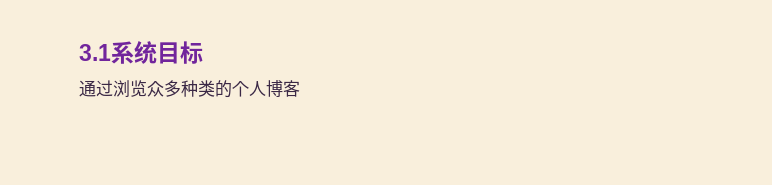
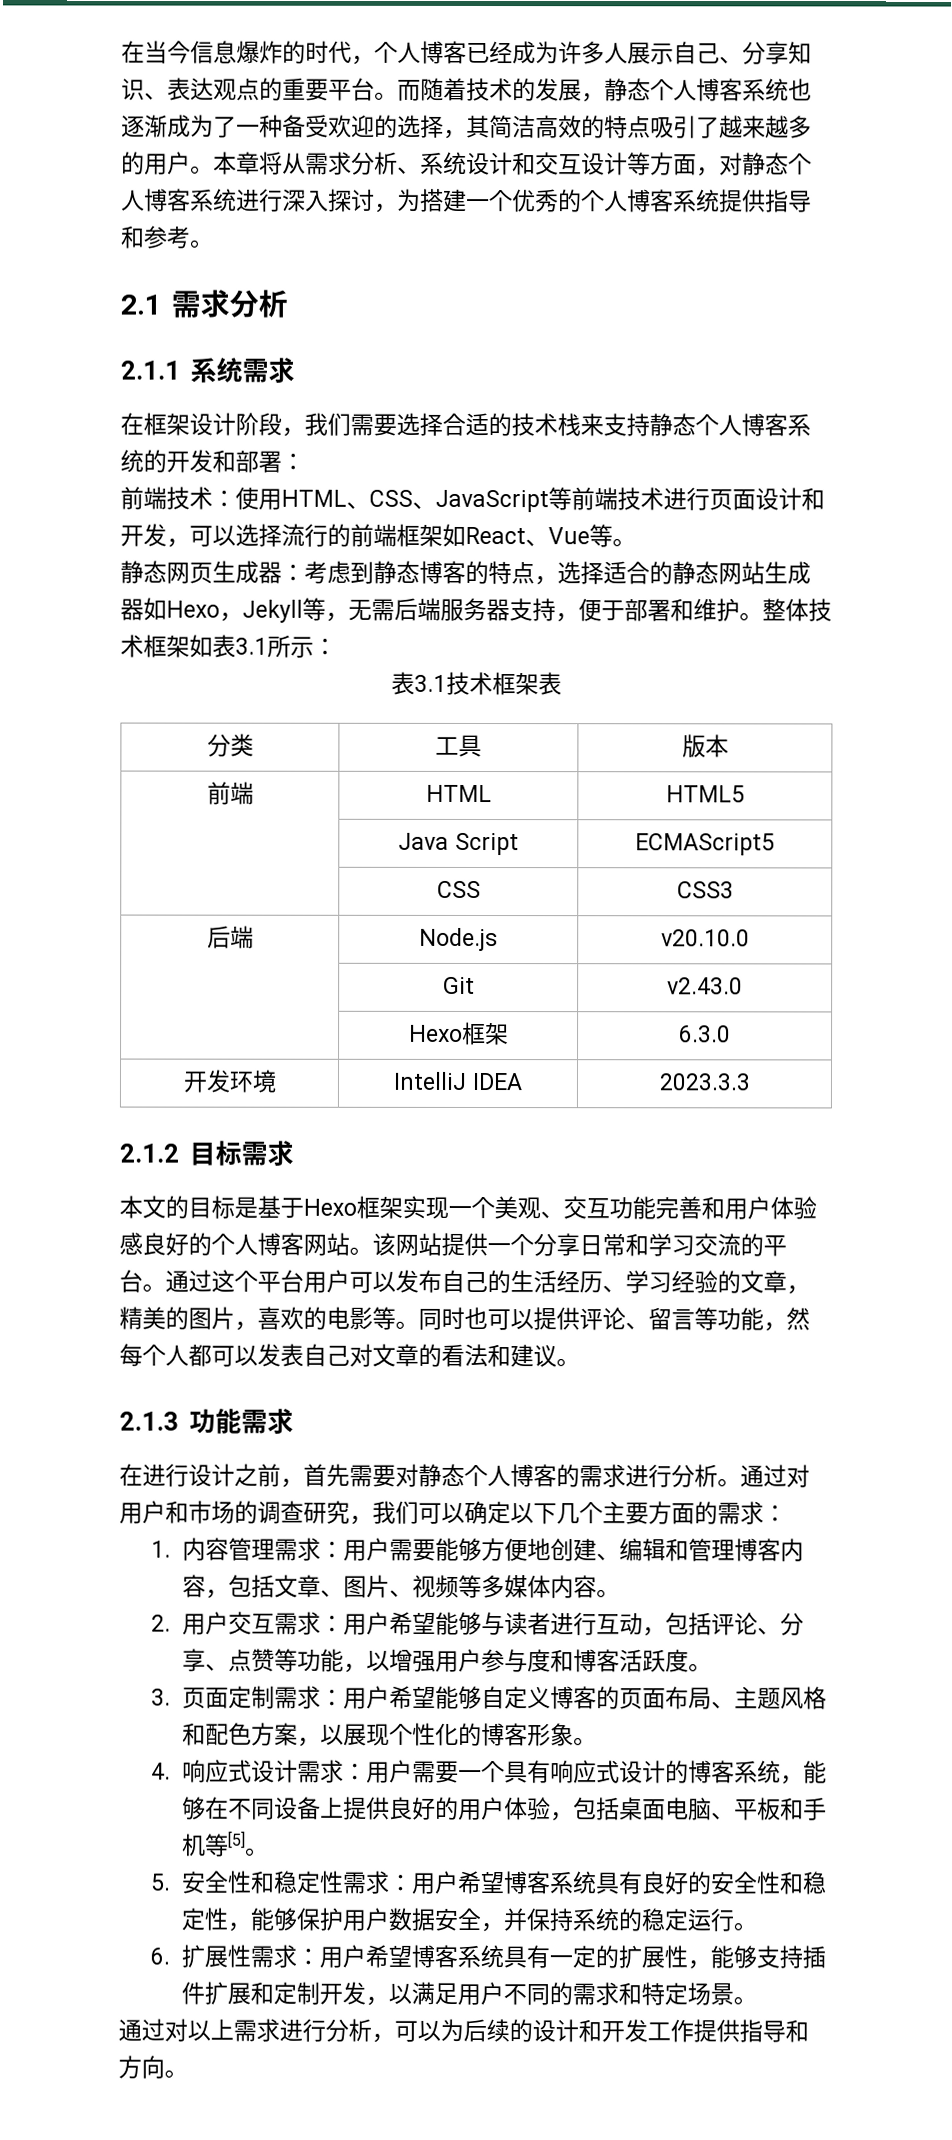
- 3.1系统目标
- 通过浏览众多种类的个人博客
+ 在当今信息爆炸的时代，个人博客已经成为许多人展示自己、分享知识、表达观点的重要平台。而随着技术的发展，静态个人博客系统也逐渐成为了一种备受欢迎的选择，其简洁高效的特点吸引了越来越多的用户。本章将从需求分析、系统设计和交互设计等方面，对静态个人博客系统进行深入探讨，为搭建一个优秀的个人博客系统提供指导和参考。
+ 2.1需求分析
+ 2.1.1系统需求
+ 在框架设计阶段，我们需要选择合适的技术栈来支持静态个人博客系统的开发和部署：
+ 前端技术：使用HTML、CSS、JavaScript等前端技术进行页面设计和开发，可以选择流行的前端框架如React、Vue等。
+ 静态网页生成器：考虑到静态博客的特点，选择适合的静态网站生成器如Hexo，Jekyll等，无需后端服务器支持，便于部署和维护。整体技术框架如表3.1所示：
+ 表3.1技术框架表
+ 分类 | 工具 | 版本
+ 前端 | HTML | HTML5
+ | Java Script | ECMAScript5
+ | CSS | CSS3
+ 后端 | Node.js | v20.10.0
+ | Git | v2.43.0
+ | Hexo框架 | 6.3.0
+ 开发环境 | IntelliJ IDEA | 2023.3.3
+ 2.1.2目标需求
+ 本文的目标是基于Hexo框架实现一个美观、交互功能完善和用户体验感良好的个人博客网站。该网站提供一个分享日常和学习交流的平台。通过这个平台用户可以发布自己的生活经历、学习经验的文章，精美的图片，喜欢的电影等。同时也可以提供评论、留言等功能，然每个人都可以发表自己对文章的看法和建议。
+ 2.1.3功能需求
+ 在进行设计之前，首先需要对静态个人博客的需求进行分析。通过对用户和市场的调查研究，我们可以确定以下几个主要方面的需求：
+ 1.内容管理需求：用户需要能够方便地创建、编辑和管理博客内容，包括文章、图片、视频等多媒体内容。
+ 2.用户交互需求：用户希望能够与读者进行互动，包括评论、分享、点赞等功能，以增强用户参与度和博客活跃度。
+ 3.页面定制需求：用户希望能够自定义博客的页面布局、主题风格和配色方案，以展现个性化的博客形象。
+ 4.响应式设计需求：用户需要一个具有响应式设计的博客系统，能够在不同设备上提供良好的用户体验，包括桌面电脑、平板和手机等[5]。
+ 5.安全性和稳定性需求：用户希望博客系统具有良好的安全性和稳定性，能够保护用户数据安全，并保持系统的稳定运行。
+ 6.扩展性需求：用户希望博客系统具有一定的扩展性，能够支持插件扩展和定制开发，以满足用户不同的需求和特定场景。
+ 通过对以上需求进行分析，可以为后续的设计和开发工作提供指导和方向。

